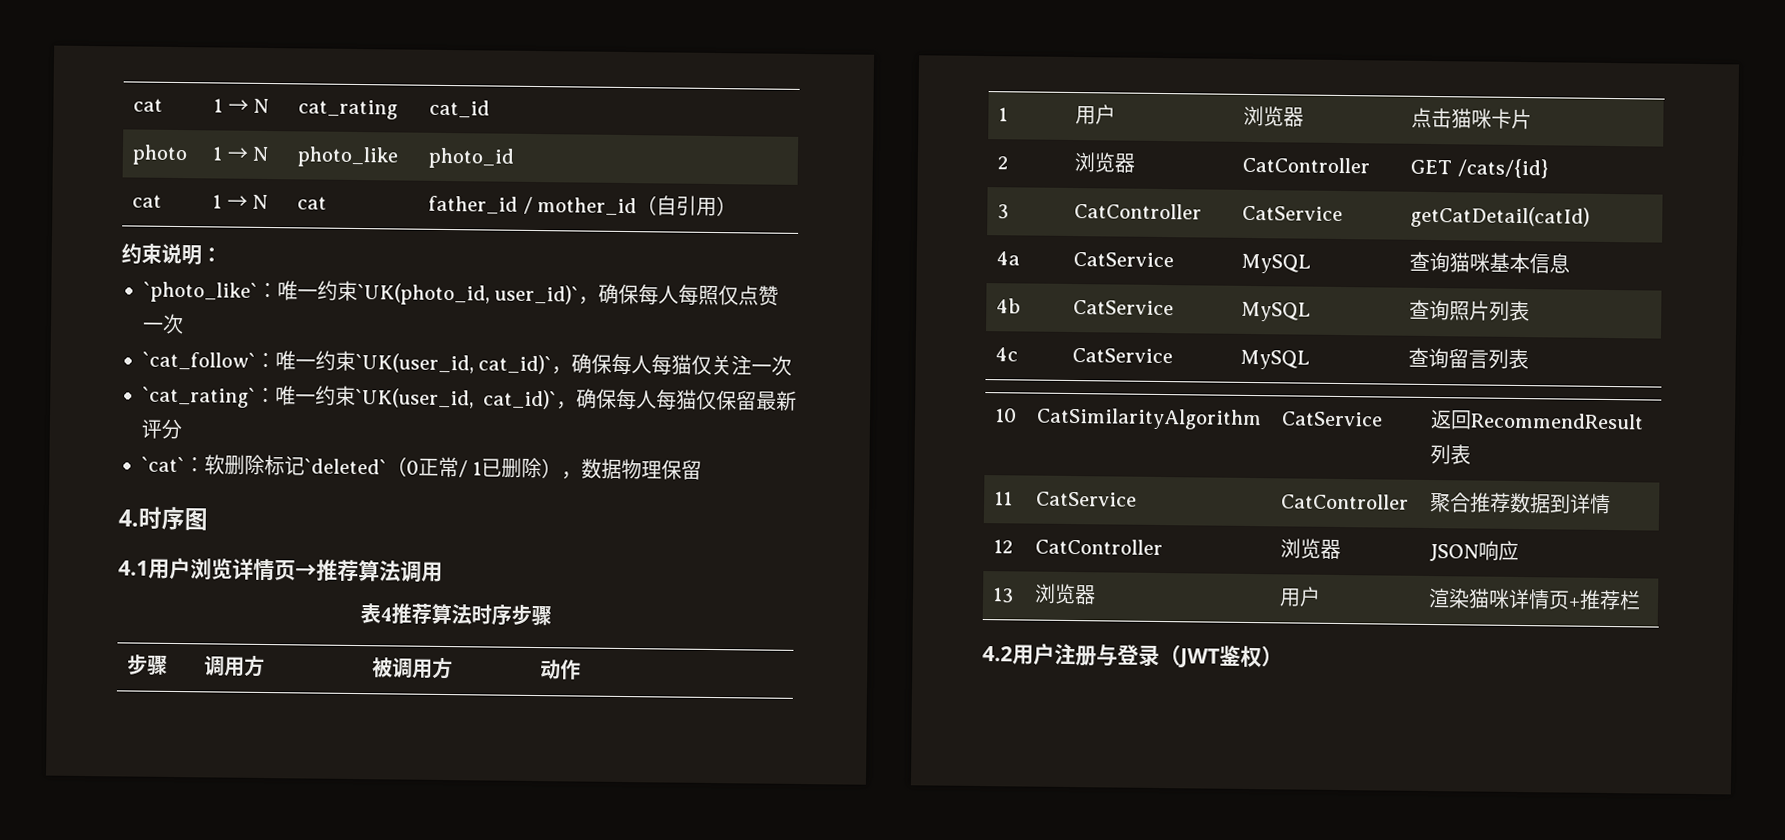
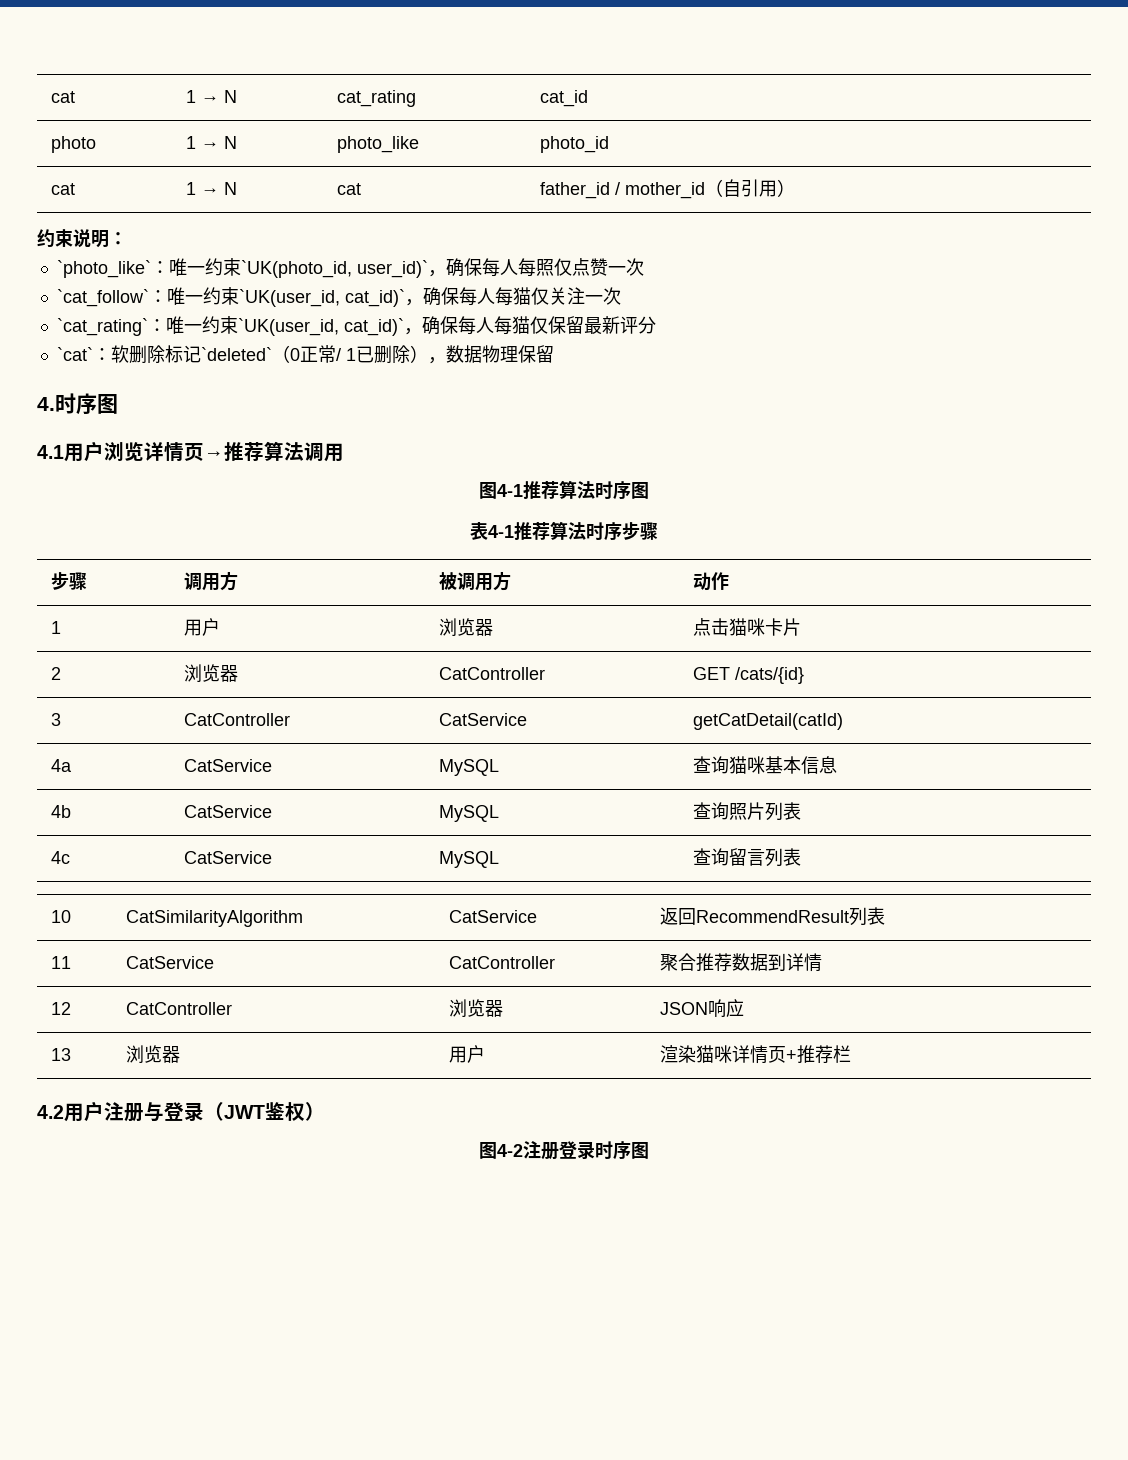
- 表4推荐算法时序步骤
+ 图4-1推荐算法时序图
+ 表4-1推荐算法时序步骤
+ 图4-2注册登录时序图

